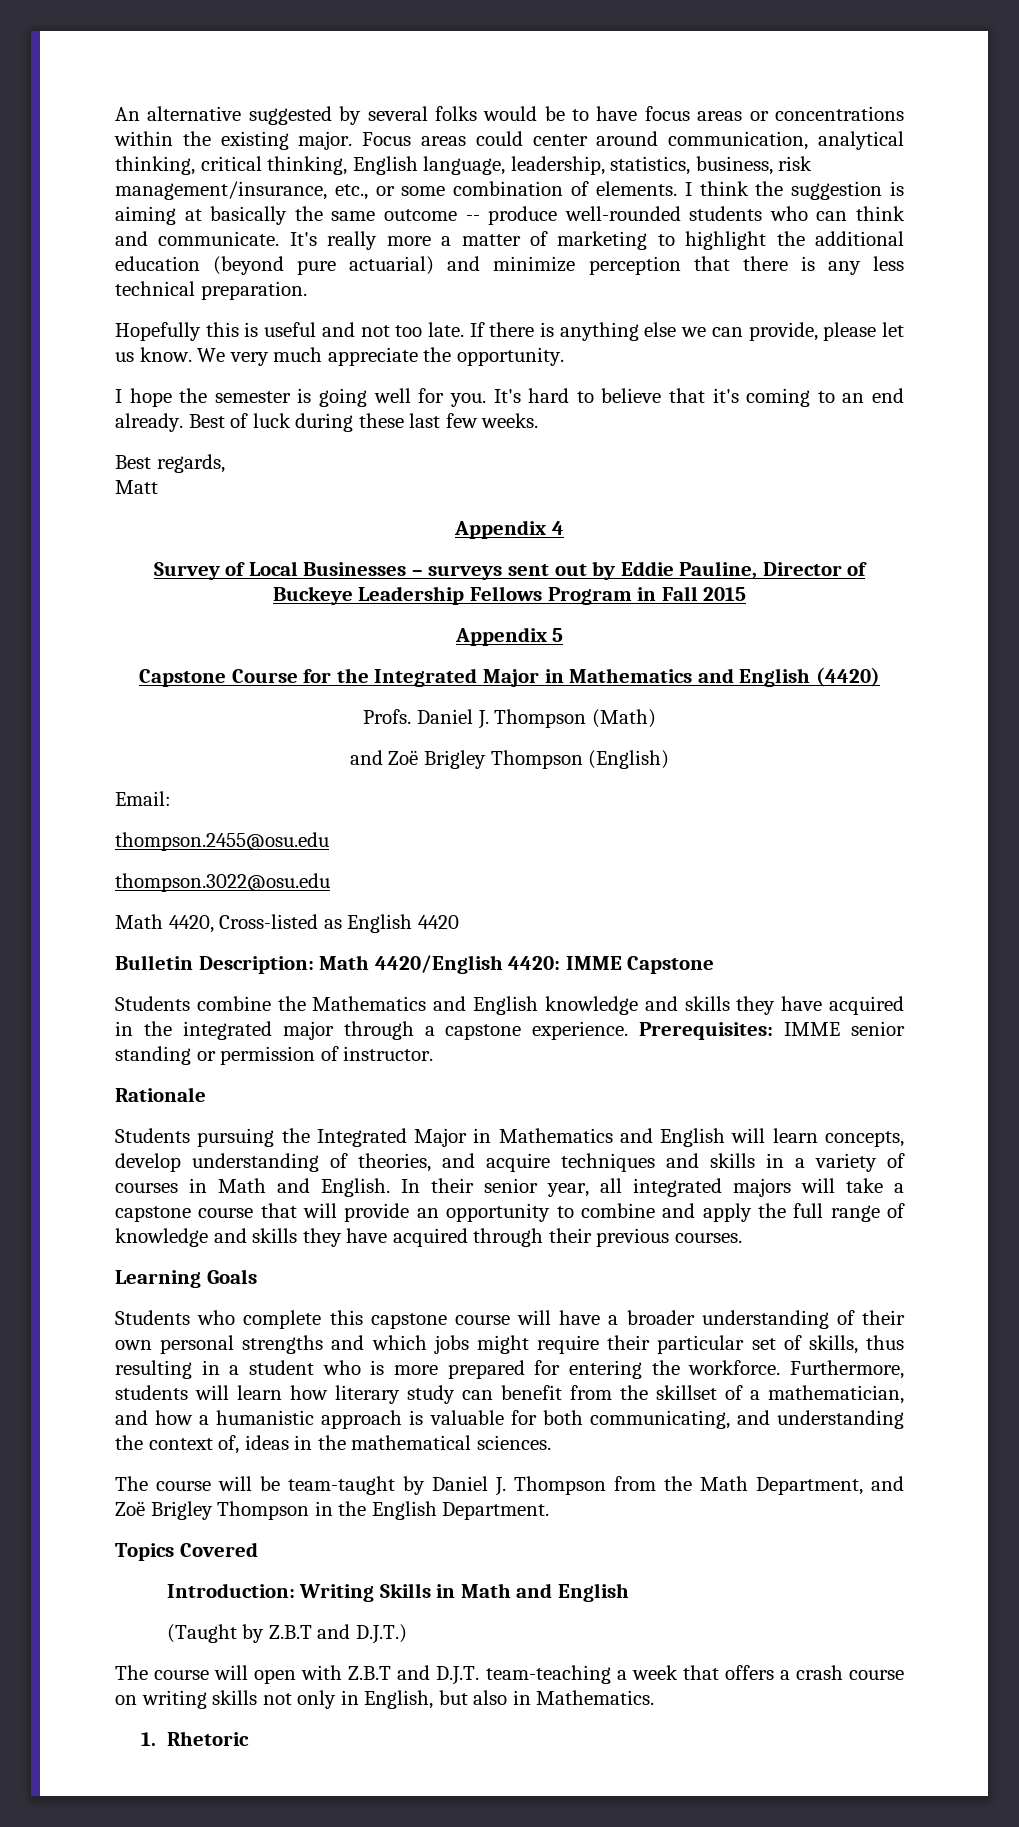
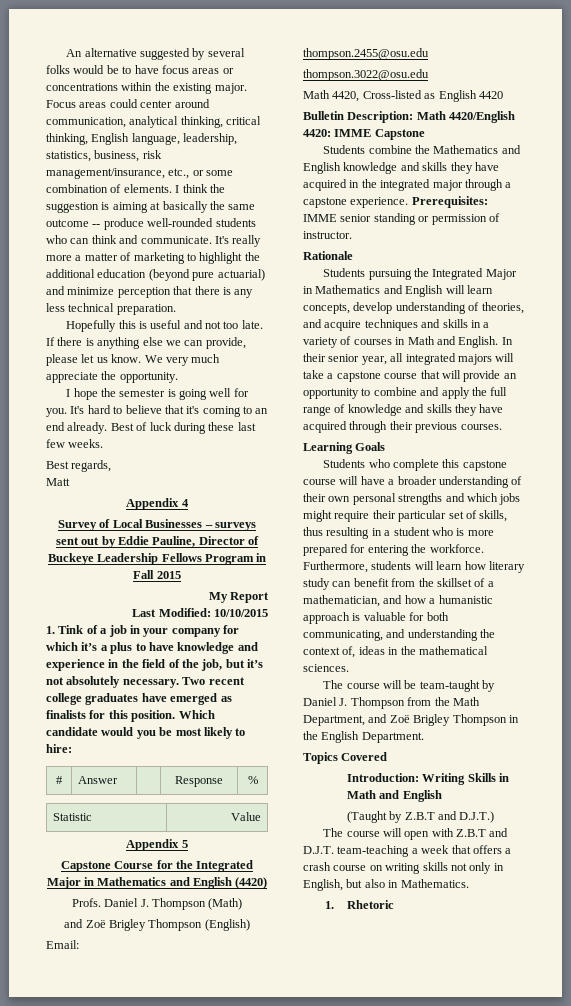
+ My Report
+ Last Modified: 10/10/2015
+ 1. Tink of a job in your company for which it’s a plus to have knowledge and experience in the field of the job, but it’s not absolutely necessary. Two recent college graduates have emerged as finalists for this position. Which candidate would you be most likely to hire:
+ # | Answer | | Response | %
+ Statistic | Value

